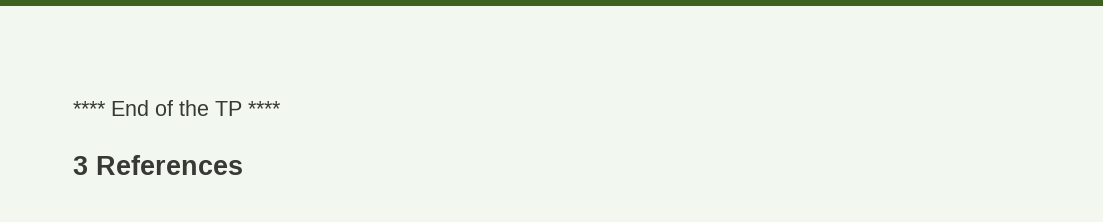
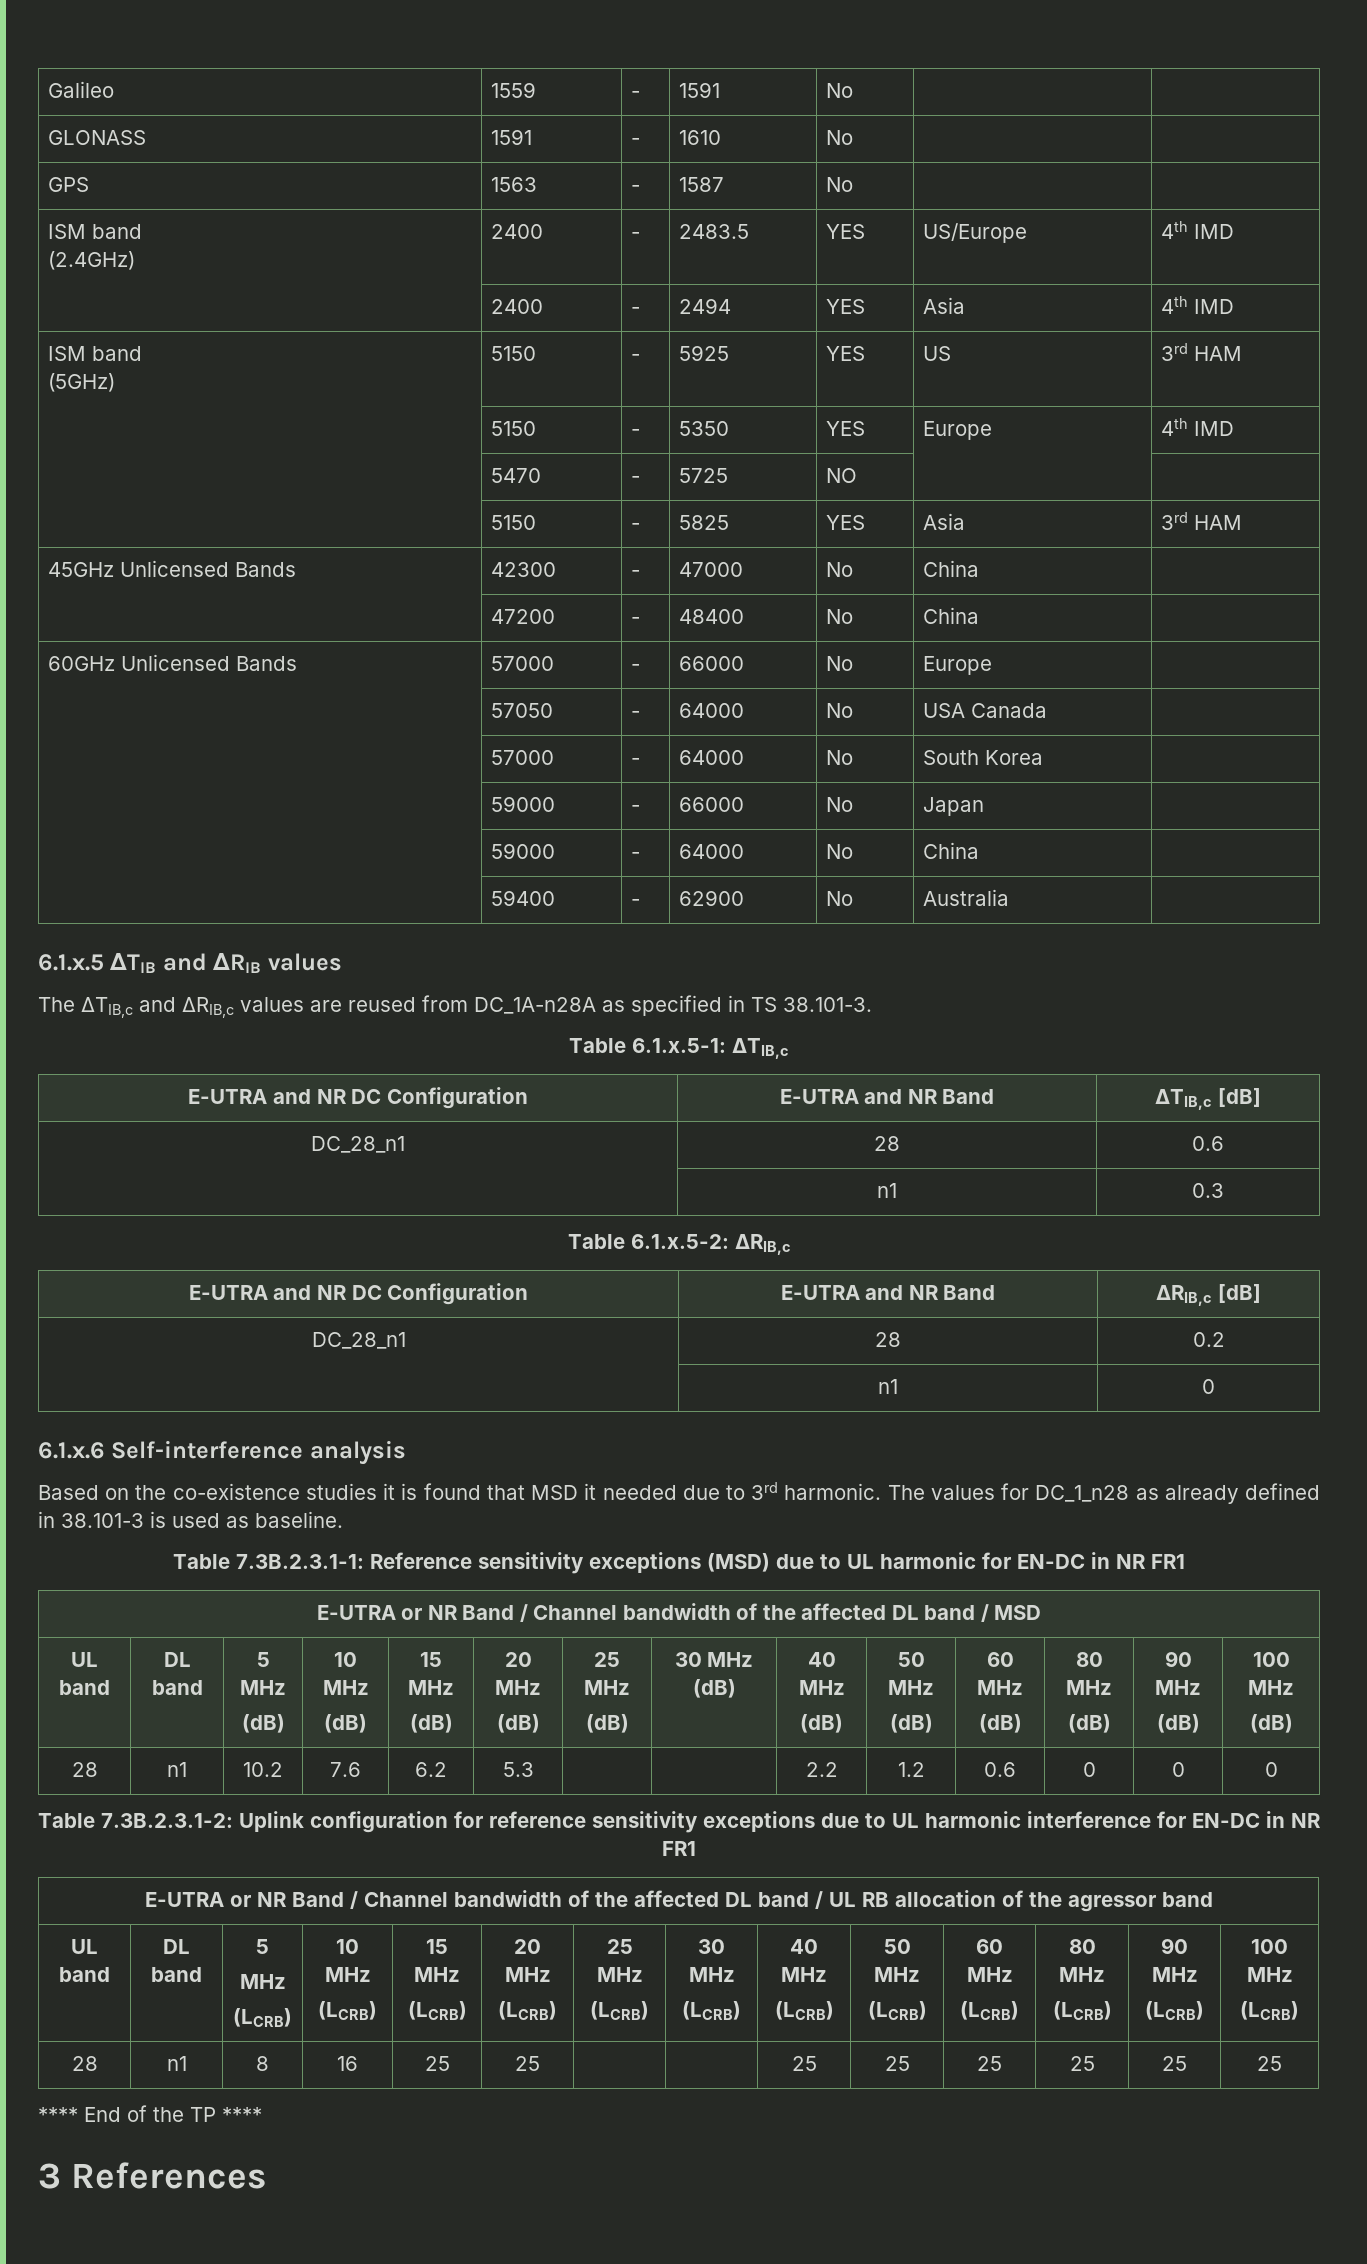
+ Galileo | 1559 | - | 1591 | No | |
+ GLONASS | 1591 | - | 1610 | No | |
+ GPS | 1563 | - | 1587 | No | |
+ ISM band
+ (2.4GHz) | 2400 | - | 2483.5 | YES | US/Europe | 4th IMD
+ | 2400 | - | 2494 | YES | Asia | 4th IMD
+ ISM band
+ (5GHz) | 5150 | - | 5925 | YES | US | 3rd HAM
+ | 5150 | - | 5350 | YES | Europe | 4th IMD
+ | 5470 | - | 5725 | NO | |
+ | 5150 | - | 5825 | YES | Asia | 3rd HAM
+ 45GHz Unlicensed Bands | 42300 | - | 47000 | No | China |
+ | 47200 | - | 48400 | No | China |
+ 60GHz Unlicensed Bands | 57000 | - | 66000 | No | Europe |
+ | 57050 | - | 64000 | No | USA Canada |
+ | 57000 | - | 64000 | No | South Korea |
+ | 59000 | - | 66000 | No | Japan |
+ | 59000 | - | 64000 | No | China |
+ | 59400 | - | 62900 | No | Australia |
+ 6.1.x.5 ∆TIB and ∆RIB values
+ The ΔTIB,c and ΔRIB,c values are reused from DC_1A-n28A as specified in TS 38.101-3.
+ Table 6.1.x.5-1: ΔTIB,c
+ E-UTRA and NR DC Configuration | E-UTRA and NR Band | ΔTIB,c [dB]
+ DC_28_n1 | 28 | 0.6
+ | n1 | 0.3
+ Table 6.1.x.5-2: ΔRIB,c
+ E-UTRA and NR DC Configuration | E-UTRA and NR Band | ΔRIB,c [dB]
+ DC_28_n1 | 28 | 0.2
+ | n1 | 0
+ 6.1.x.6 Self-interference analysis
+ Based on the co-existence studies it is found that MSD it needed due to 3rd harmonic. The values for DC_1_n28 as already defined in 38.101-3 is used as baseline.
+ Table 7.3B.2.3.1-1: Reference sensitivity exceptions (MSD) due to UL harmonic for EN-DC in NR FR1
+ E-UTRA or NR Band / Channel bandwidth of the affected DL band / MSD
+ UL band | DL band | 5 MHz
+ (dB) | 10 MHz
+ (dB) | 15 MHz
+ (dB) | 20 MHz
+ (dB) | 25 MHz
+ (dB) | 30 MHz (dB) | 40 MHz
+ (dB) | 50 MHz
+ (dB) | 60 MHz
+ (dB) | 80 MHz
+ (dB) | 90 MHz
+ (dB) | 100 MHz
+ (dB)
+ 28 | n1 | 10.2 | 7.6 | 6.2 | 5.3 | | | 2.2 | 1.2 | 0.6 | 0 | 0 | 0
+ Table 7.3B.2.3.1-2: Uplink configuration for reference sensitivity exceptions due to UL harmonic interference for EN-DC in NR FR1
+ E-UTRA or NR Band / Channel bandwidth of the affected DL band / UL RB allocation of the agressor band
+ UL band | DL band | 5
+ MHz
+ (LCRB) | 10 MHz
+ (LCRB) | 15 MHz
+ (LCRB) | 20 MHz
+ (LCRB) | 25 MHz
+ (LCRB) | 30 MHz
+ (LCRB) | 40 MHz
+ (LCRB) | 50 MHz
+ (LCRB) | 60 MHz
+ (LCRB) | 80 MHz
+ (LCRB) | 90 MHz
+ (LCRB) | 100 MHz
+ (LCRB)
+ 28 | n1 | 8 | 16 | 25 | 25 | | | 25 | 25 | 25 | 25 | 25 | 25

